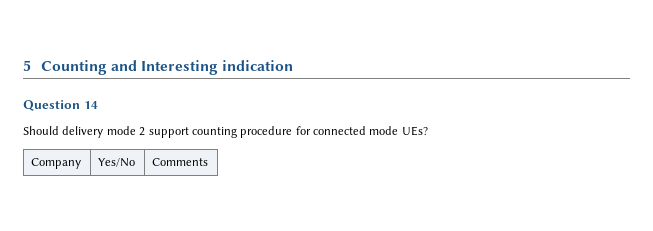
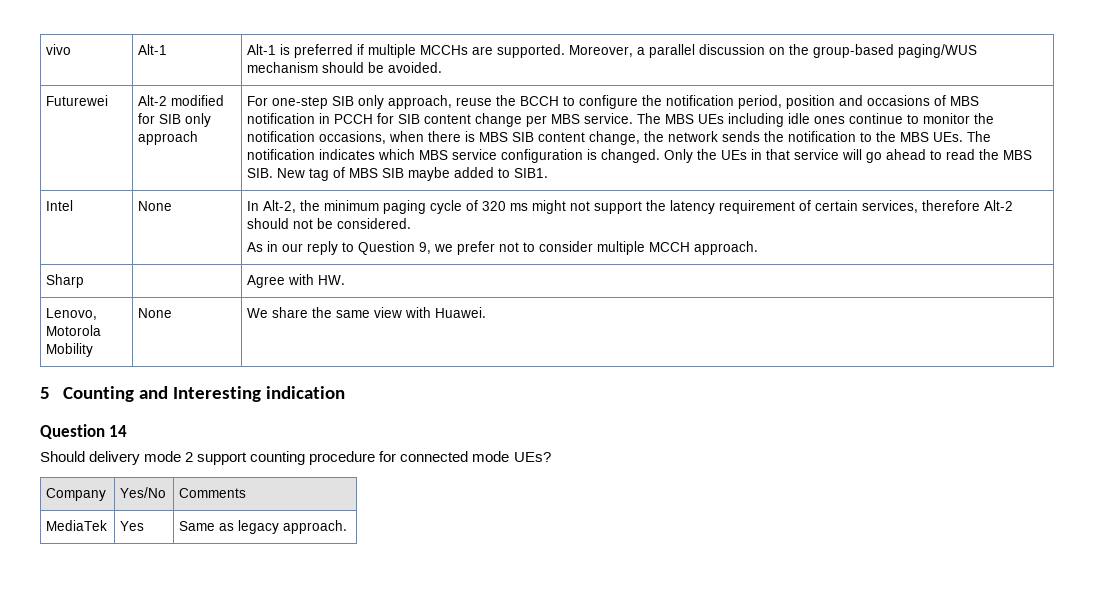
+ vivo | Alt-1 | Alt-1 is preferred if multiple MCCHs are supported. Moreover, a parallel discussion on the group-based paging/WUS mechanism should be avoided.
+ Futurewei | Alt-2 modified for SIB only approach | For one-step SIB only approach, reuse the BCCH to configure the notification period, position and occasions of MBS notification in PCCH for SIB content change per MBS service. The MBS UEs including idle ones continue to monitor the notification occasions, when there is MBS SIB content change, the network sends the notification to the MBS UEs. The notification indicates which MBS service configuration is changed. Only the UEs in that service will go ahead to read the MBS SIB. New tag of MBS SIB maybe added to SIB1.
+ Intel | None | In Alt-2, the minimum paging cycle of 320 ms might not support the latency requirement of certain services, therefore Alt-2 should not be considered.
+ As in our reply to Question 9, we prefer not to consider multiple MCCH approach.
+ Sharp | | Agree with HW.
+ Lenovo, Motorola Mobility | None | We share the same view with Huawei.
+ MediaTek | Yes | Same as legacy approach.

